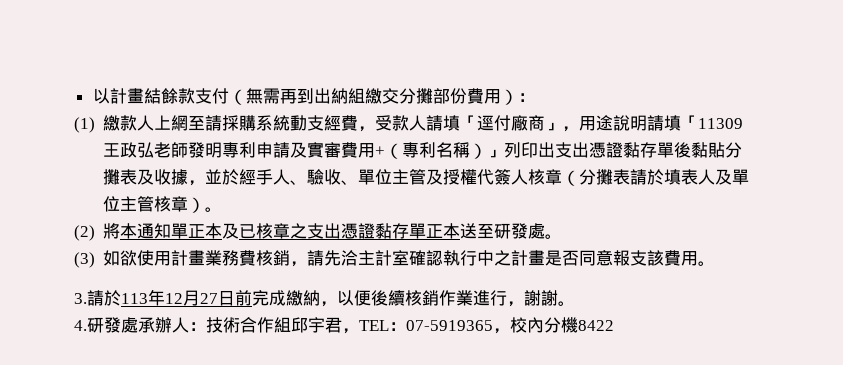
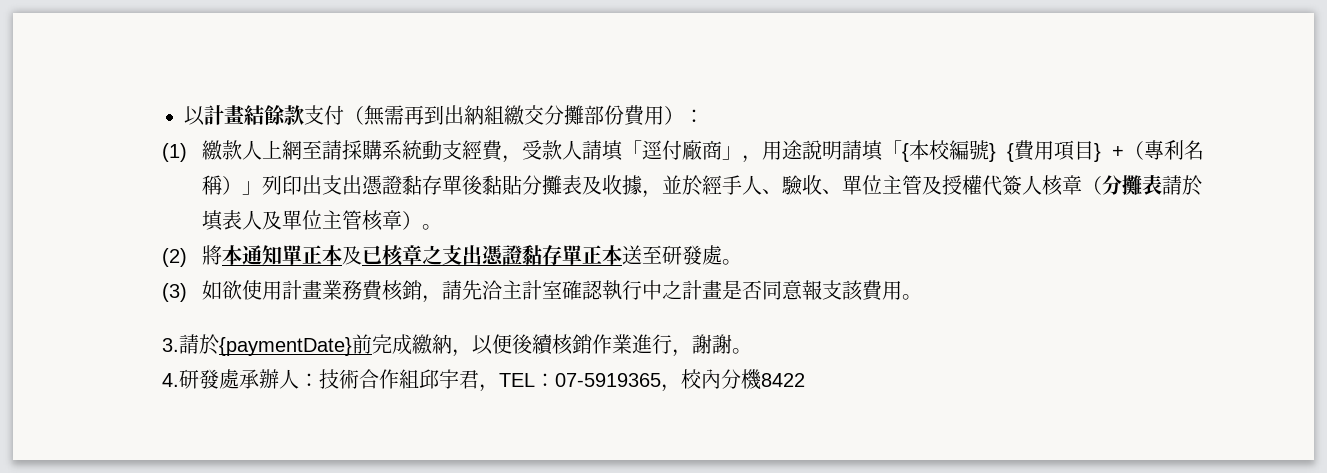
- (1)繳款人上網至請採購系統動支經費，受款人請填「逕付廠商」，用途說明請填「11309王政弘老師發明專利申請及實審費用+（專利名稱）」列印出支出憑證黏存單後黏貼分攤表及收據，並於經手人、驗收、單位主管及授權代簽人核章（分攤表請於填表人及單位主管核章）。
+ (1)繳款人上網至請採購系統動支經費，受款人請填「逕付廠商」，用途說明請填「{本校編號} {費用項目} +（專利名稱）」列印出支出憑證黏存單後黏貼分攤表及收據，並於經手人、驗收、單位主管及授權代簽人核章（分攤表請於填表人及單位主管核章）。
- 3.請於113年12月27日前完成繳納，以便後續核銷作業進行，謝謝。
+ 3.請於{paymentDate}前完成繳納，以便後續核銷作業進行，謝謝。

